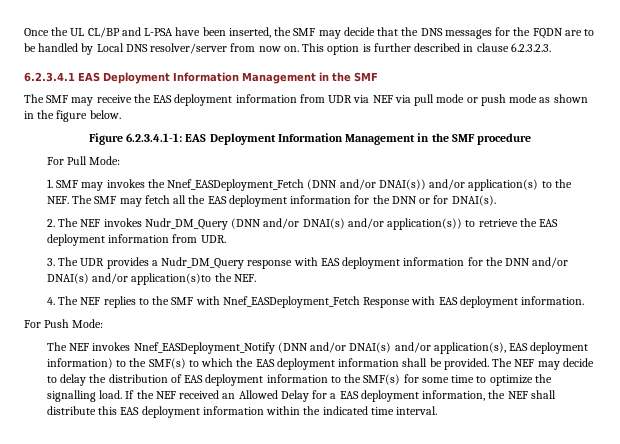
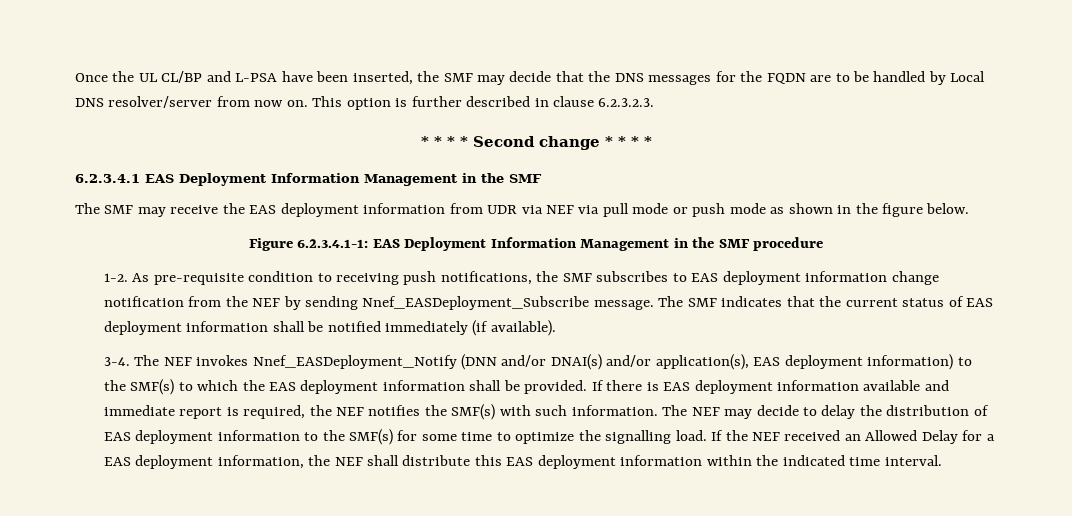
+ * * * * Second change * * * *
- For Pull Mode:
- 1. SMF may invokes the Nnef_EASDeployment_Fetch (DNN and/or DNAI(s)) and/or application(s) to the NEF. The SMF may fetch all the EAS deployment information for the DNN or for DNAI(s).
- 2. The NEF invokes Nudr_DM_Query (DNN and/or DNAI(s) and/or application(s)) to retrieve the EAS deployment information from UDR.
- 3. The UDR provides a Nudr_DM_Query response with EAS deployment information for the DNN and/or DNAI(s) and/or application(s)to the NEF.
- 4. The NEF replies to the SMF with Nnef_EASDeployment_Fetch Response with EAS deployment information.
- For Push Mode:
- The NEF invokes Nnef_EASDeployment_Notify (DNN and/or DNAI(s) and/or application(s), EAS deployment information) to the SMF(s) to which the EAS deployment information shall be provided.
+ 1-2. As pre-requisite condition to receiving push notifications, the SMF subscribes to EAS deployment information change notification from the NEF by sending Nnef_EASDeployment_Subscribe message. The SMF indicates that the current status of EAS deployment information shall be notified immediately (if available).
+ 3-4. The NEF invokes Nnef_EASDeployment_Notify (DNN and/or DNAI(s) and/or application(s), EAS deployment information) to the SMF(s) to which the EAS deployment information shall be provided.
+ If there is EAS deployment information available and immediate report is required, the NEF notifies the SMF(s) with such information.

